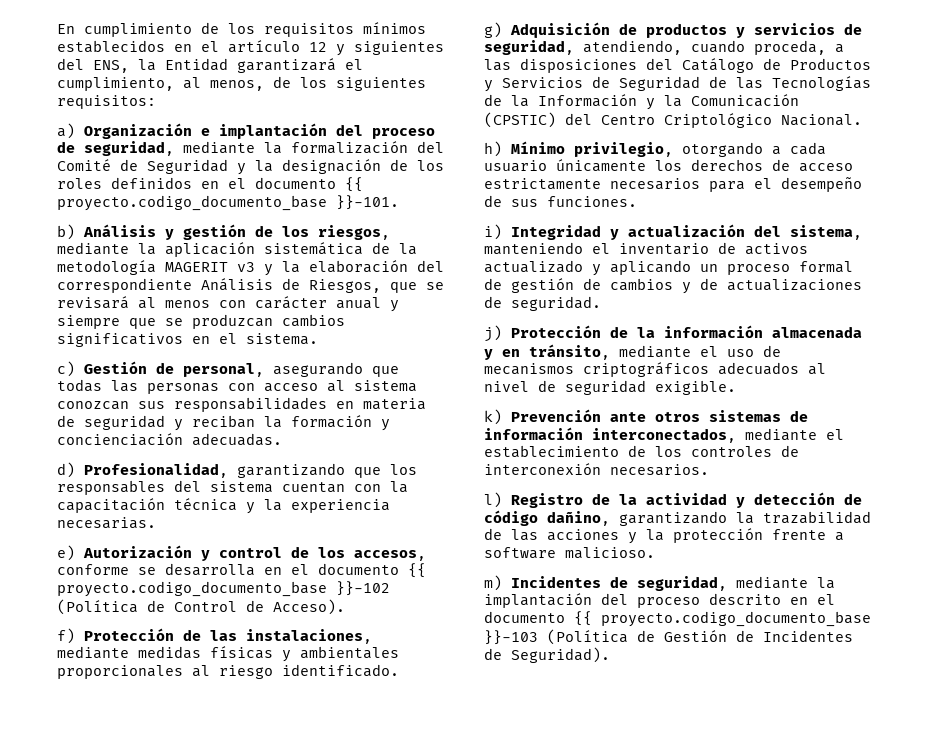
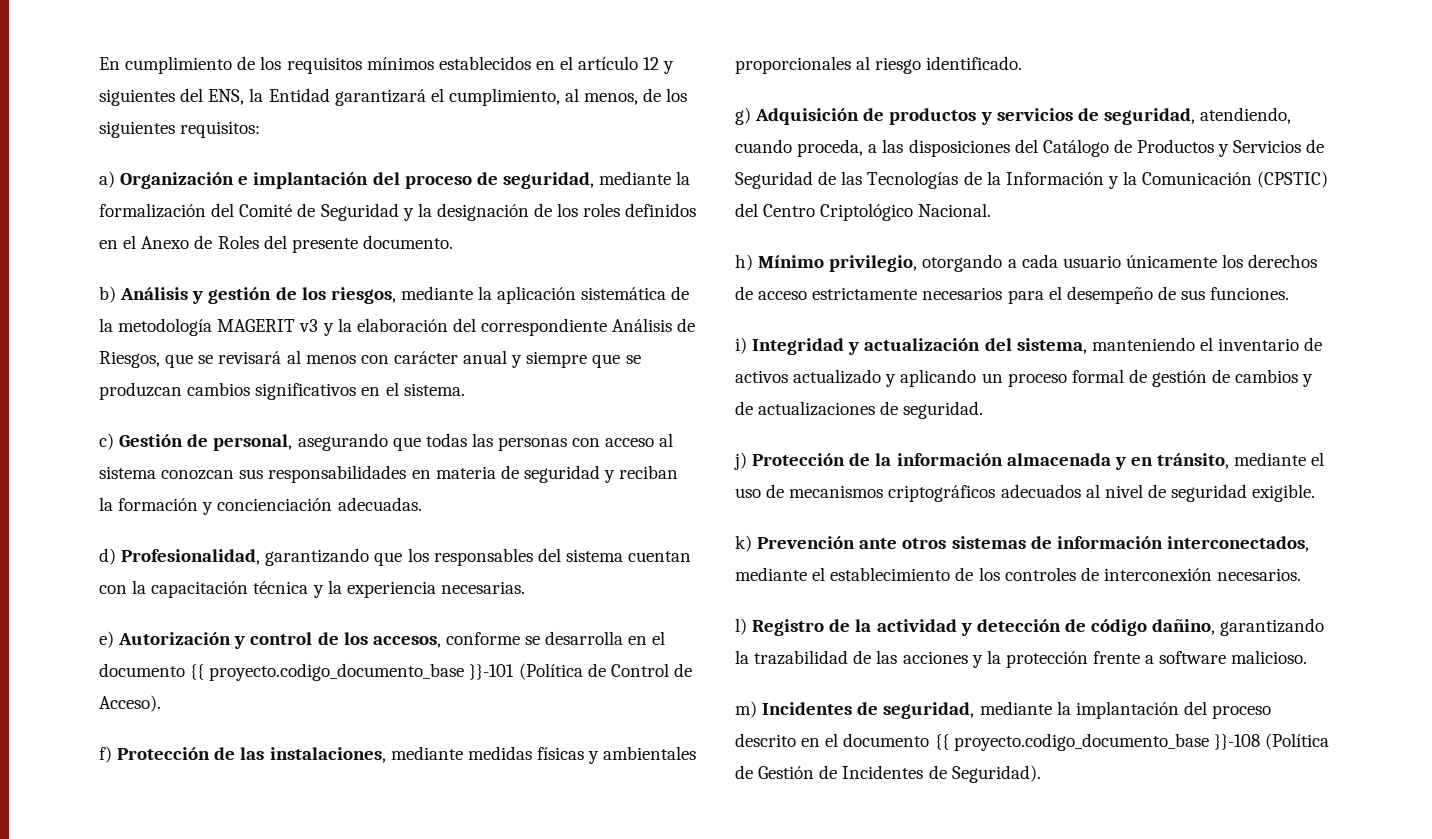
- a) Organización e implantación del proceso de seguridad, mediante la formalización del Comité de Seguridad y la designación de los roles definidos en el documento {{ proyecto.codigo_documento_base }}-101.
+ a) Organización e implantación del proceso de seguridad, mediante la formalización del Comité de Seguridad y la designación de los roles definidos en el Anexo de Roles del presente documento.
- e) Autorización y control de los accesos, conforme se desarrolla en el documento {{ proyecto.codigo_documento_base }}-102 (Política de Control de Acceso).
+ e) Autorización y control de los accesos, conforme se desarrolla en el documento {{ proyecto.codigo_documento_base }}-101 (Política de Control de Acceso).
- m) Incidentes de seguridad, mediante la implantación del proceso descrito en el documento {{ proyecto.codigo_documento_base }}-103 (Política de Gestión de Incidentes de Seguridad).
+ m) Incidentes de seguridad, mediante la implantación del proceso descrito en el documento {{ proyecto.codigo_documento_base }}-108 (Política de Gestión de Incidentes de Seguridad).

